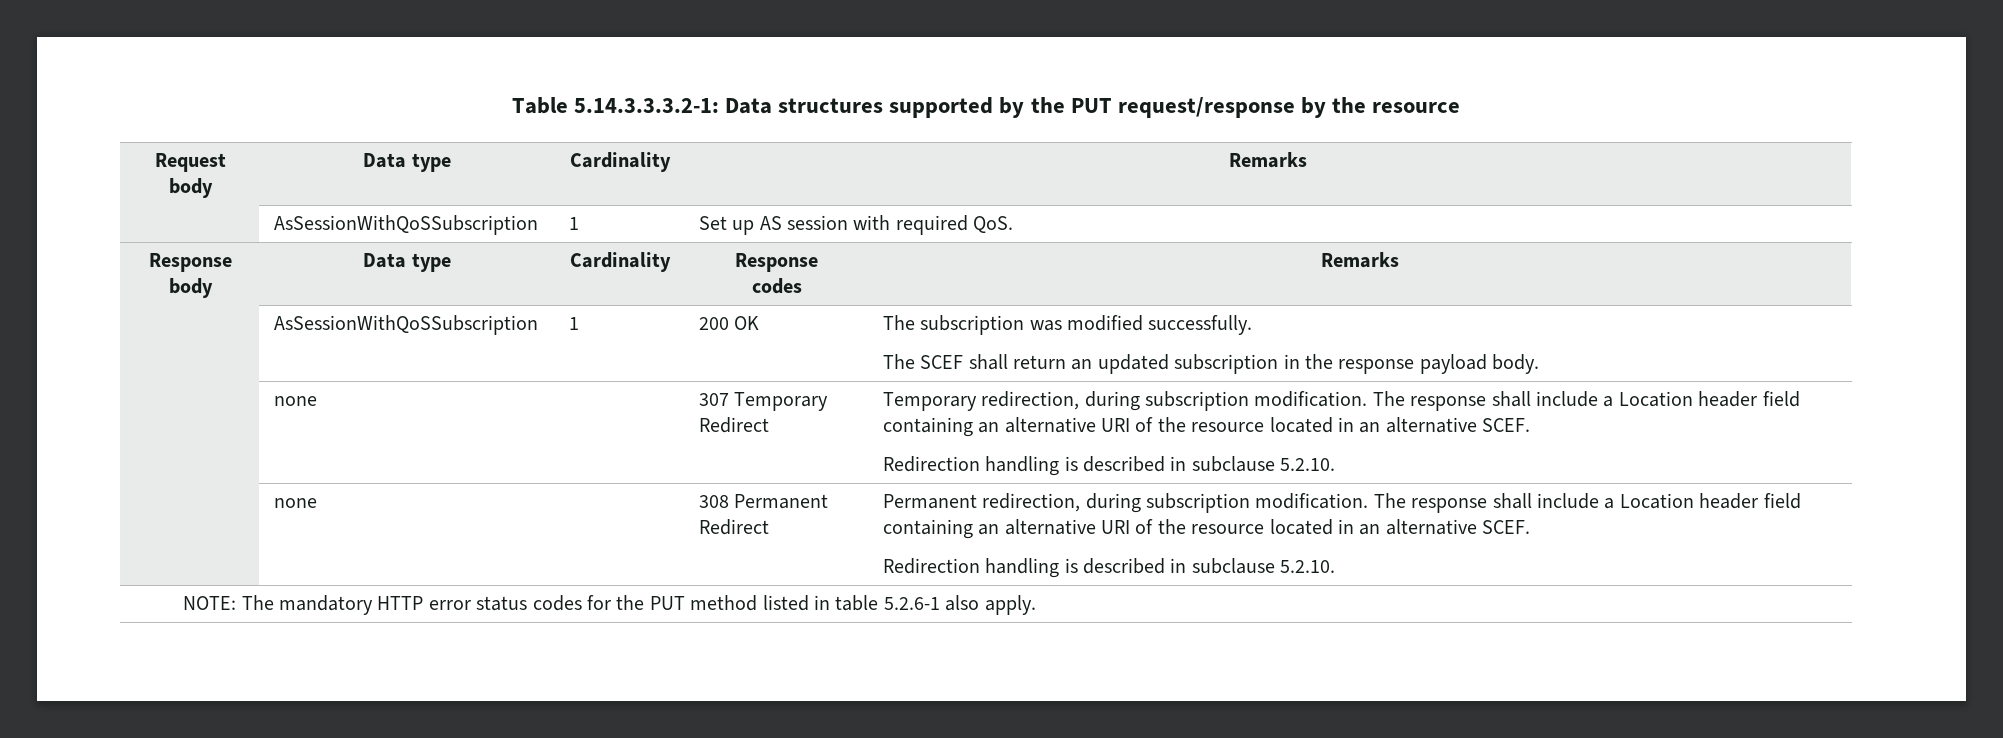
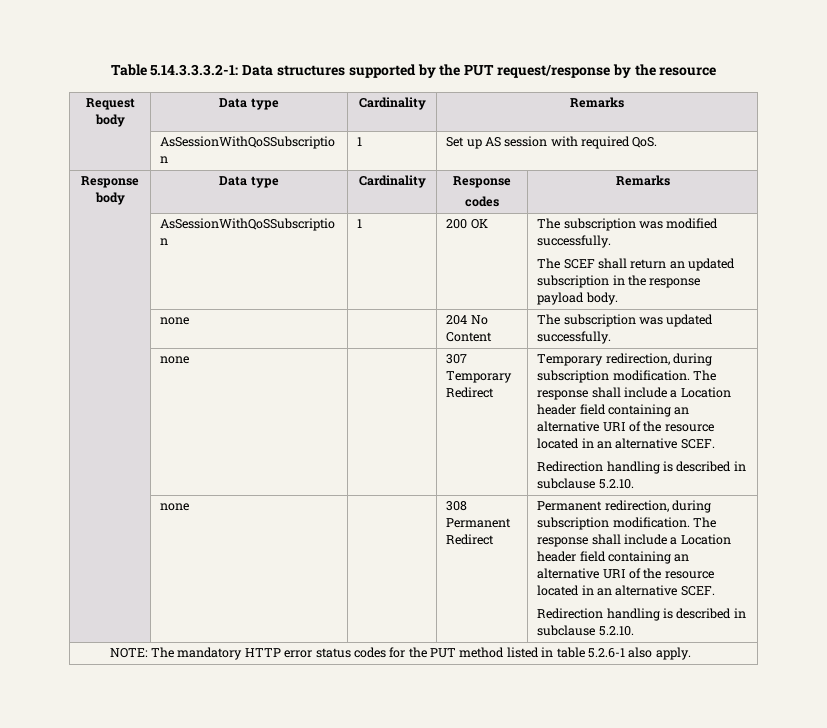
+ | none | | 204 No Content | The subscription was updated successfully.

